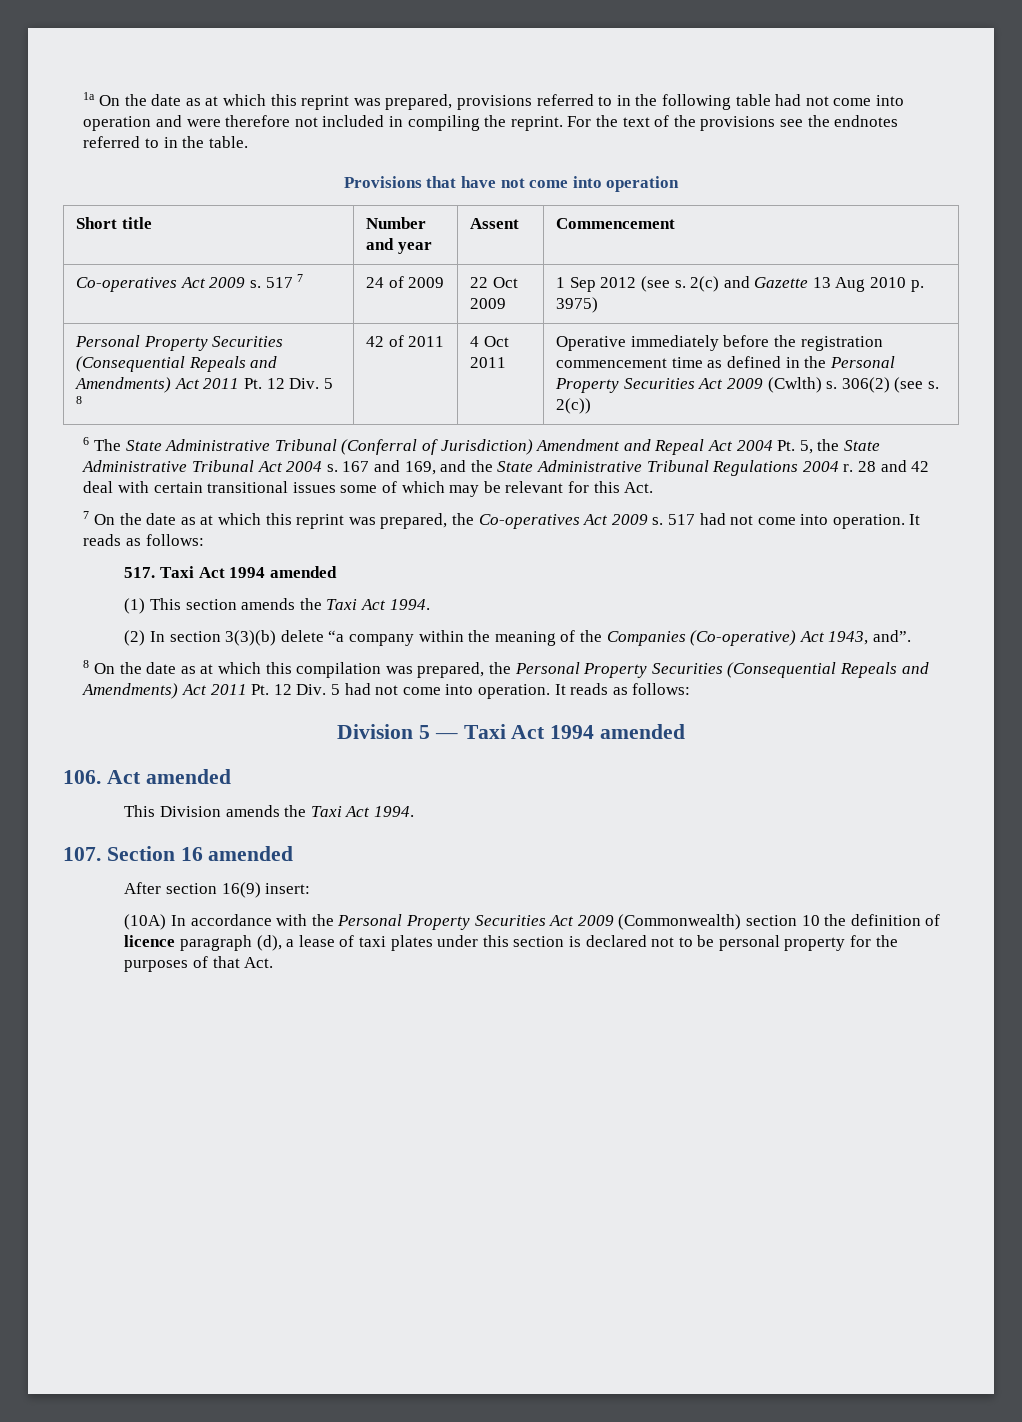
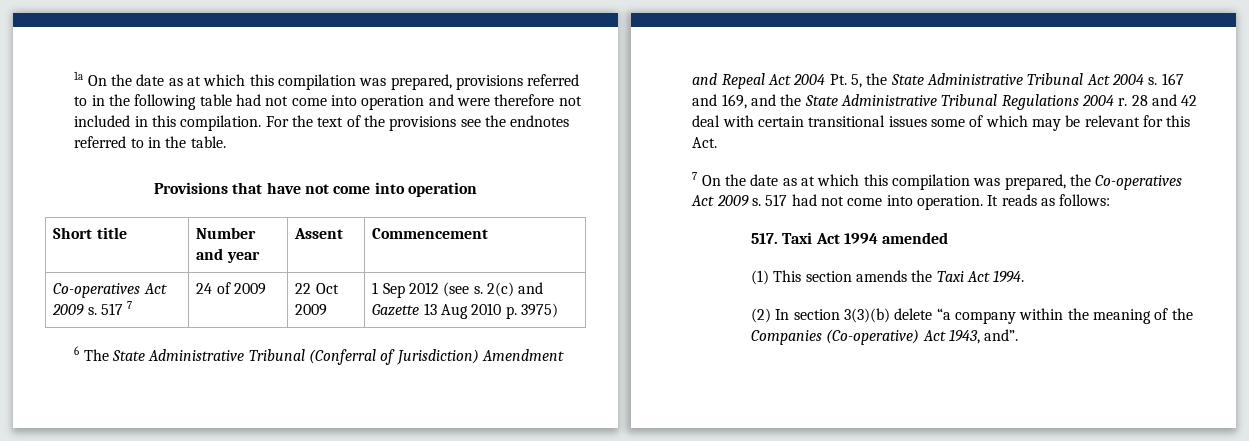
- 1a On the date as at which this reprint was prepared, provisions referred to in the following table had not come into operation and were therefore not included in compiling the reprint.
+ 1a On the date as at which this compilation was prepared, provisions referred to in the following table had not come into operation and were therefore not included in this compilation.
- Personal Property Securities (Consequential Repeals and Amendments) Act 2011 Pt. 12 Div. 5 8 | 42 of 2011 | 4 Oct 2011 | Operative immediately before the registration commencement time as defined in the Personal Property Securities Act 2009 (Cwlth) s. 306(2) (see s. 2(c))
- 7 On the date as at which this reprint was prepared, the Co-operatives Act 2009 s.
+ 7 On the date as at which this compilation was prepared, the Co-operatives Act 2009 s.
- 8 On the date as at which this compilation was prepared, the Personal Property Securities (Consequential Repeals and Amendments) Act 2011 Pt. 12 Div. 5 had not come into operation. It reads as follows:
- Division 5 — Taxi Act 1994 amended
- 106. Act amended
- This Division amends the Taxi Act 1994.
- 107. Section 16 amended
- After section 16(9) insert:
- (10A) In accordance with the Personal Property Securities Act 2009 (Commonwealth) section 10 the definition of licence paragraph (d), a lease of taxi plates under this section is declared not to be personal property for the purposes of that Act.

